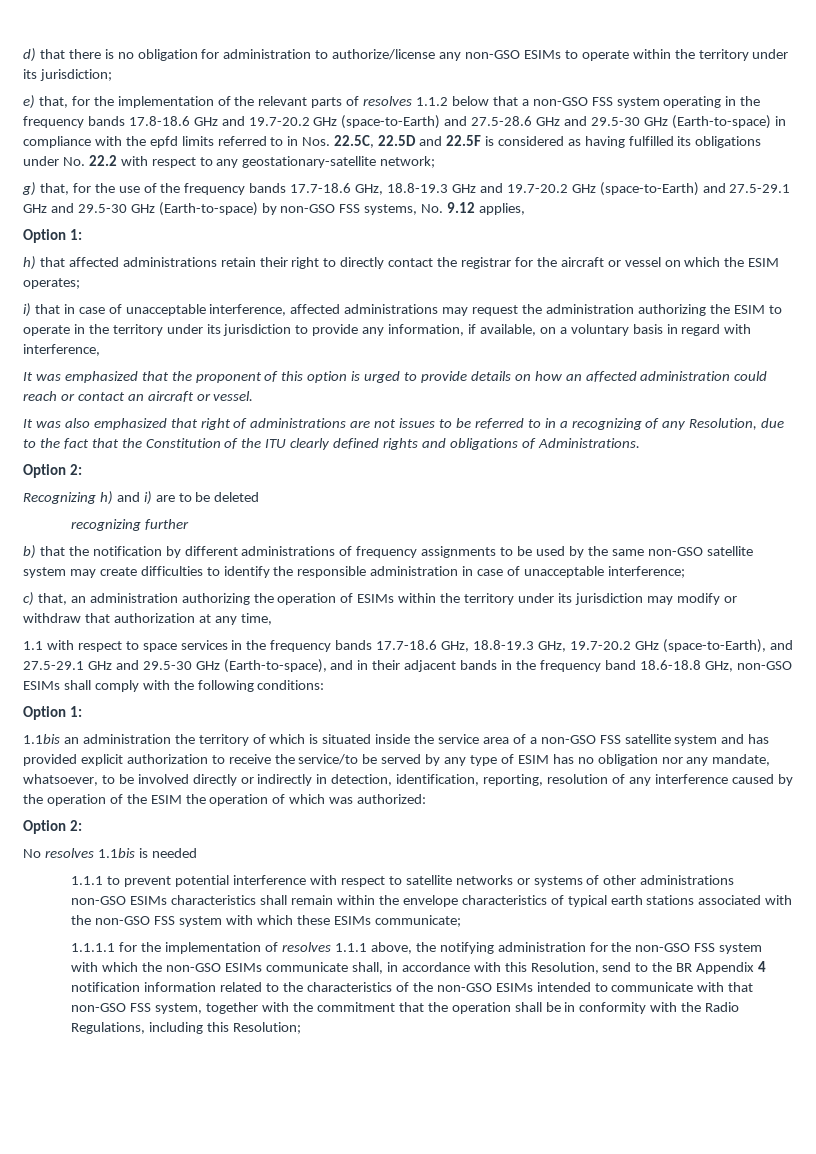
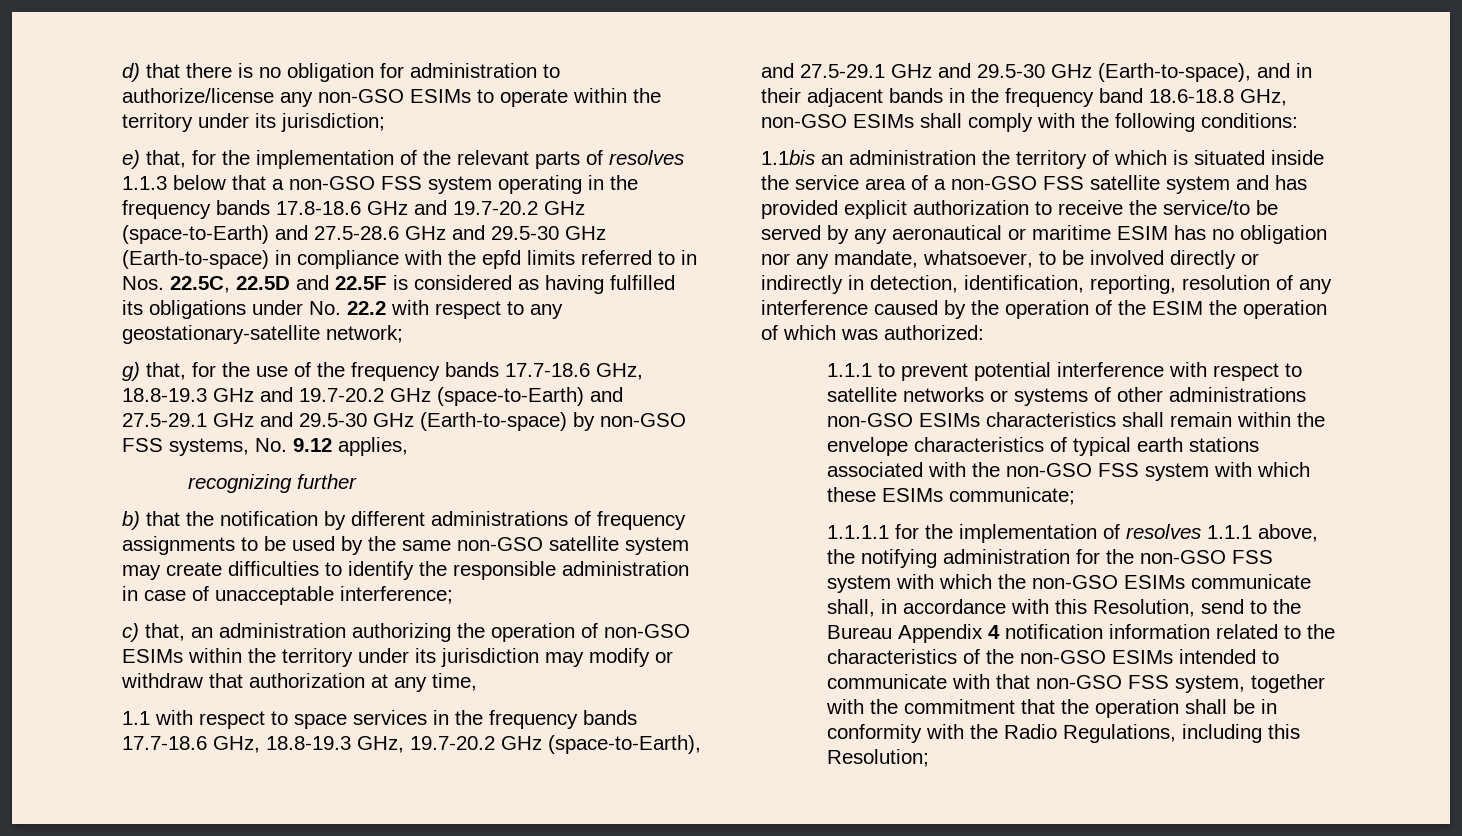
- e) that, for the implementation of the relevant parts of resolves 1.1.2 below that a non-GSO FSS system operating in the frequency bands 17.8-18.6 GHz and 19.7-20.2 GHz (space-to-Earth) and 27.5-28.6 GHz and 29.5-30 GHz (Earth-to-space) in compliance with the epfd limits referred to in Nos. 22.5C, 22.5D and 22.5F is considered as having fulfilled its obligations under No. 22.2 with respect to any geostationary-satellite network;
+ e) that, for the implementation of the relevant parts of resolves 1.1.3 below that a non-GSO FSS system operating in the frequency bands 17.8-18.6 GHz and 19.7-20.2 GHz (space-to-Earth) and 27.5-28.6 GHz and 29.5-30 GHz (Earth-to-space) in compliance with the epfd limits referred to in Nos. 22.5C, 22.5D and 22.5F is considered as having fulfilled its obligations under No. 22.2 with respect to any geostationary-satellite network;
  g) that, for the use of the frequency bands 17.7-18.6 GHz, 18.8-19.3 GHz and 19.7-20.2 GHz (space-to-Earth) and 27.5-29.1 GHz and 29.5-30 GHz (Earth-to-space) by non-GSO FSS systems, No. 9.12 applies,
- Option 1:
- h) that affected administrations retain their right to directly contact the registrar for the aircraft or vessel on which the ESIM operates;
- i) that in case of unacceptable interference, affected administrations may request the administration authorizing the ESIM to operate in the territory under its jurisdiction to provide any information, if available, on a voluntary basis in regard with interference,
- It was emphasized that the proponent of this option is urged to provide details on how an affected administration could reach or contact an aircraft or vessel.
- It was also emphasized that right of administrations are not issues to be referred to in a recognizing of any Resolution, due to the fact that the Constitution of the ITU clearly defined rights and obligations of Administrations.
- Option 2:
- Recognizing h) and i) are to be deleted
- c) that, an administration authorizing the operation of ESIMs within the territory under its jurisdiction may modify or withdraw that authorization at any time,
+ c) that, an administration authorizing the operation of non-GSO ESIMs within the territory under its jurisdiction may modify or withdraw that authorization at any time,
  1.1 with respect to space services in the frequency bands 17.7-18.6 GHz, 18.8-19.3 GHz, 19.7-20.2 GHz (space-to-Earth), and 27.5-29.1 GHz and 29.5-30 GHz (Earth-to-space), and in their adjacent bands in the frequency band 18.6-18.8 GHz, non-GSO ESIMs shall comply with the following conditions:
- Option 1:
- 1.1bis an administration the territory of which is situated inside the service area of a non-GSO FSS satellite system and has provided explicit authorization to receive the service/to be served by any type of ESIM has no obligation nor any mandate, whatsoever, to be involved directly or indirectly in detection, identification, reporting, resolution of any interference caused by the operation of the ESIM the operation of which was authorized:
- Option 2:
- No resolves 1.1bis is needed
+ 1.1bis an administration the territory of which is situated inside the service area of a non-GSO FSS satellite system and has provided explicit authorization to receive the service/to be served by any aeronautical or maritime ESIM has no obligation nor any mandate, whatsoever, to be involved directly or indirectly in detection, identification, reporting, resolution of any interference caused by the operation of the ESIM the operation of which was authorized:
- 1.1.1.1 for the implementation of resolves 1.1.1 above, the notifying administration for the non-GSO FSS system with which the non-GSO ESIMs communicate shall, in accordance with this Resolution, send to the BR Appendix 4 notification information related to the characteristics of the non-GSO ESIMs intended to communicate with that non-GSO FSS system, together with the commitment that the operation shall be in conformity with the Radio Regulations, including this Resolution;
+ 1.1.1.1 for the implementation of resolves 1.1.1 above, the notifying administration for the non-GSO FSS system with which the non-GSO ESIMs communicate shall, in accordance with this Resolution, send to the Bureau Appendix 4 notification information related to the characteristics of the non-GSO ESIMs intended to communicate with that non-GSO FSS system, together with the commitment that the operation shall be in conformity with the Radio Regulations, including this Resolution;

